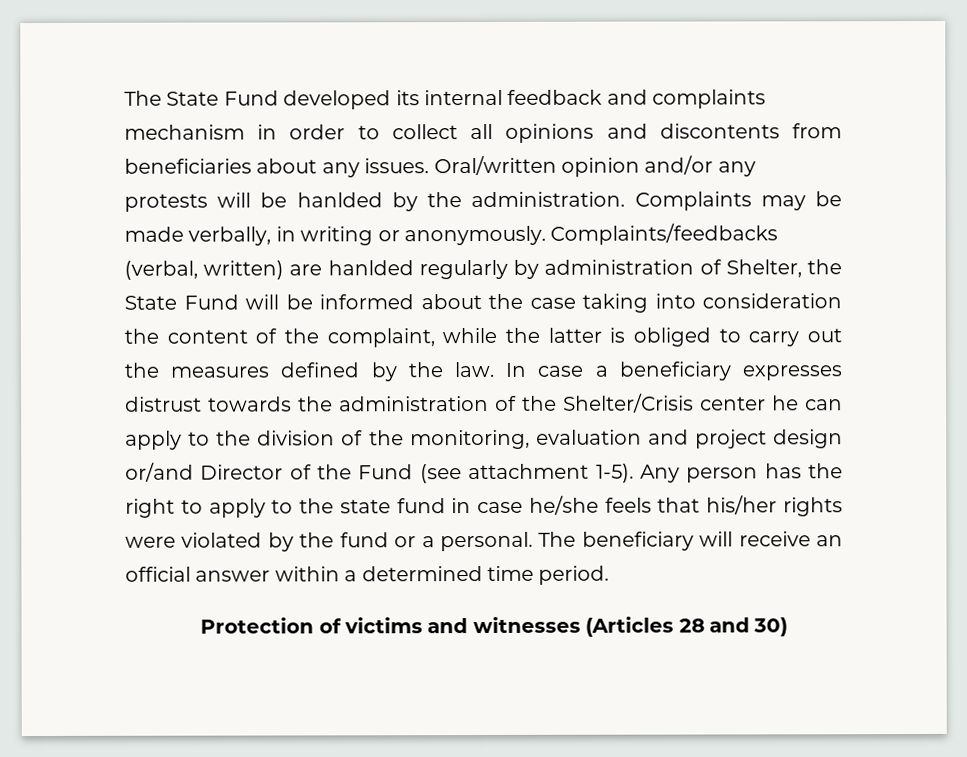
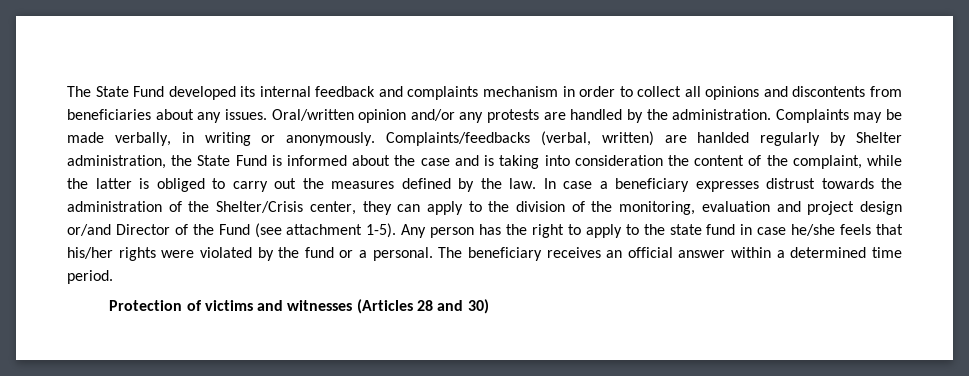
- Oral/written opinion and/or any protests will be hanlded by the administration.
+ Oral/written opinion and/or any protests are handled by the administration.
- Complaints/feedbacks (verbal, written) are hanlded regularly by administration of Shelter, the State Fund will be informed about the case taking into consideration the content of the complaint, while the latter is obliged to carry out the measures defined by the law.
+ Complaints/feedbacks (verbal, written) are hanlded regularly by Shelter administration, the State Fund is informed about the case and is taking into consideration the content of the complaint, while the latter is obliged to carry out the measures defined by the law.
- In case a beneficiary expresses distrust towards the administration of the Shelter/Crisis center he can apply to the division of the monitoring, evaluation and project design or/and Director of the Fund (see attachment 1-5).
+ In case a beneficiary expresses distrust towards the administration of the Shelter/Crisis center, they can apply to the division of the monitoring, evaluation and project design or/and Director of the Fund (see attachment 1-5).
- The beneficiary will receive an official answer within a determined time period.
+ The beneficiary receives an official answer within a determined time period.

